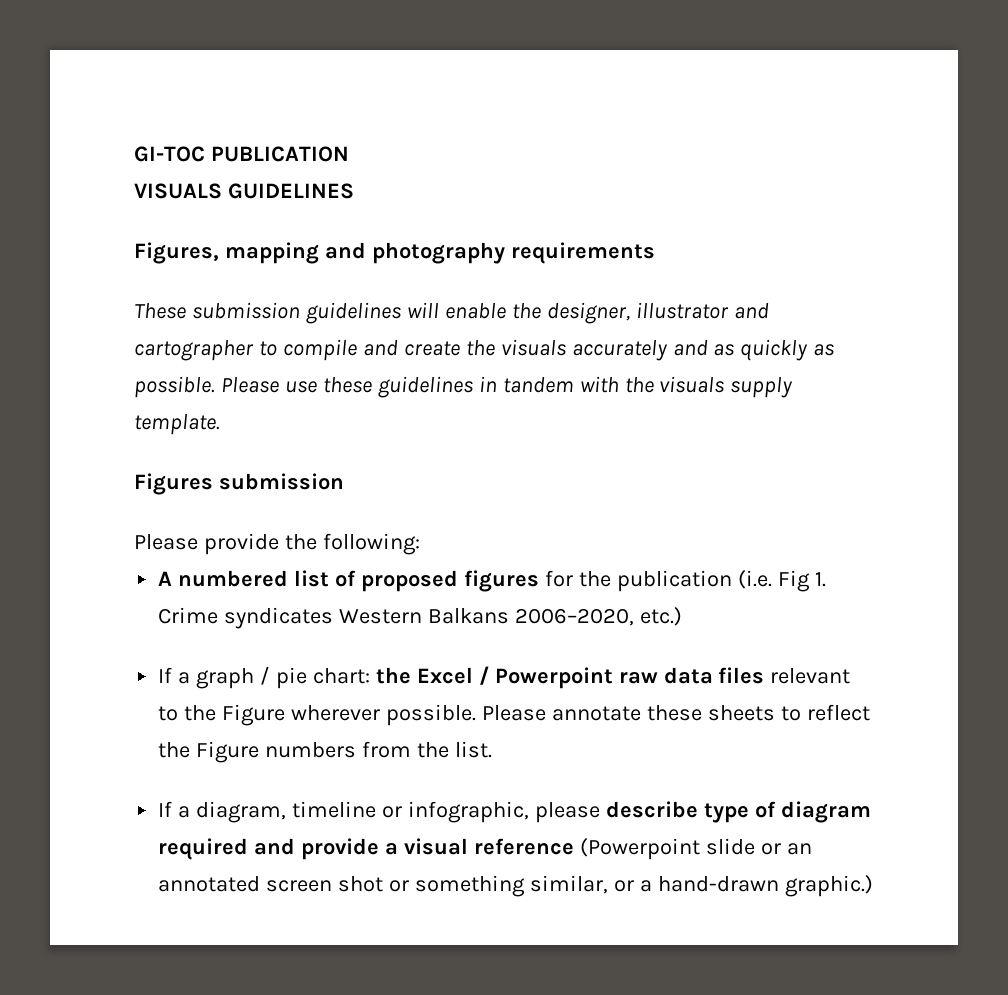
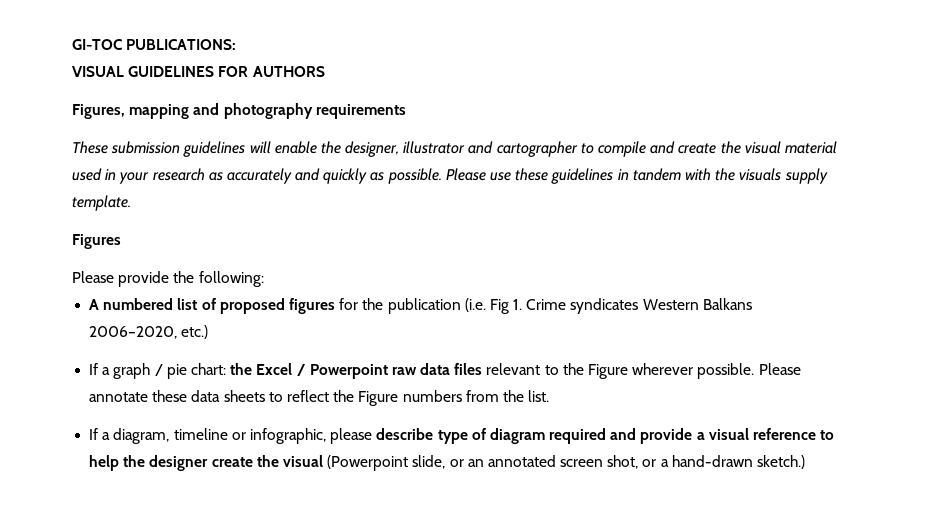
- GI-TOC PUBLICATION
- VISUALS GUIDELINES
+ GI-TOC PUBLICATIONS:
+ VISUAL GUIDELINES FOR AUTHORS
- These submission guidelines will enable the designer, illustrator and cartographer to compile and create the visuals accurately and as quickly as possible.
+ These submission guidelines will enable the designer, illustrator and cartographer to compile and create the visual material used in your research as accurately and quickly as possible.
- Figures submission
+ Figures
- Please annotate these sheets to reflect the Figure numbers from the list.
+ Please annotate these data sheets to reflect the Figure numbers from the list.
- If a diagram, timeline or infographic, please describe type of diagram required and provide a visual reference (Powerpoint slide or an annotated screen shot or something similar, or a hand-drawn graphic.)
+ If a diagram, timeline or infographic, please describe type of diagram required and provide a visual reference to help the designer create the visual (Powerpoint slide, or an annotated screen shot, or a hand-drawn sketch.)

